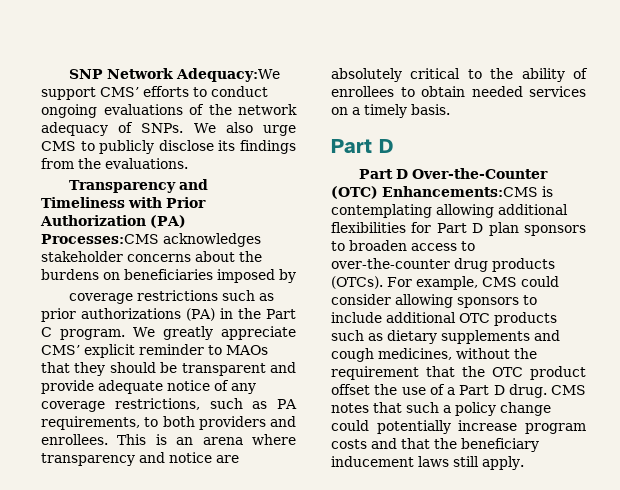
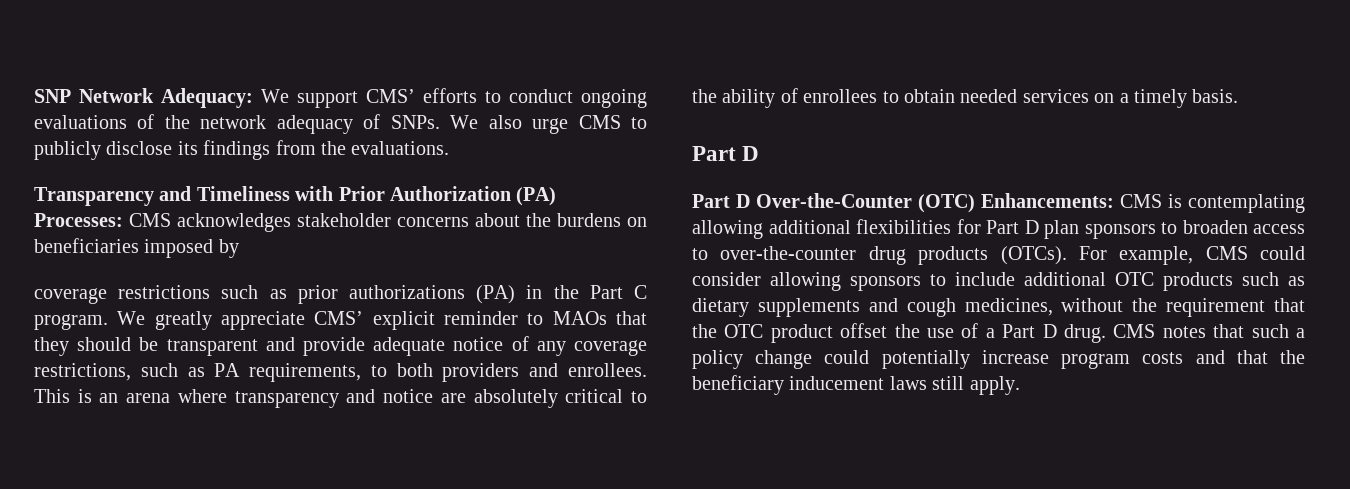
- SNP Network Adequacy:We support CMS’ efforts to conduct ongoing evaluations of the network adequacy of SNPs.
+ SNP Network Adequacy: We support CMS’ efforts to conduct ongoing evaluations of the network adequacy of SNPs.
- Transparency and Timeliness with Prior Authorization (PA) Processes:CMS acknowledges stakeholder concerns about the burdens on beneficiaries imposed by
+ Transparency and Timeliness with Prior Authorization (PA) Processes: CMS acknowledges stakeholder concerns about the burdens on beneficiaries imposed by
- Part D Over-the-Counter (OTC) Enhancements:CMS is contemplating allowing additional flexibilities for Part D plan sponsors to broaden access to over-the-counter drug products (OTCs).
+ Part D Over-the-Counter (OTC) Enhancements: CMS is contemplating allowing additional flexibilities for Part D plan sponsors to broaden access to over-the-counter drug products (OTCs).

